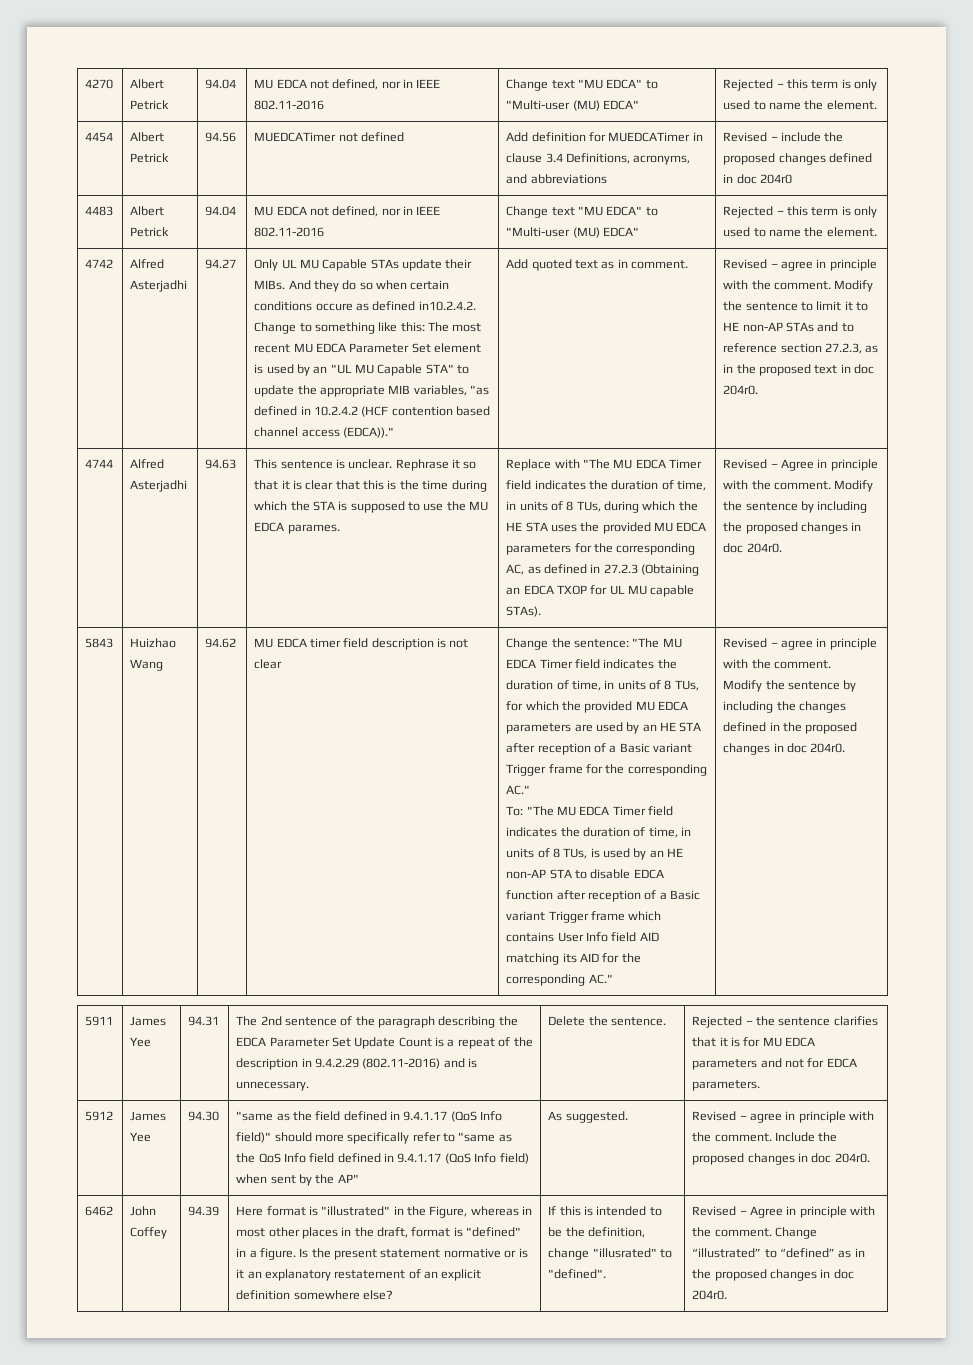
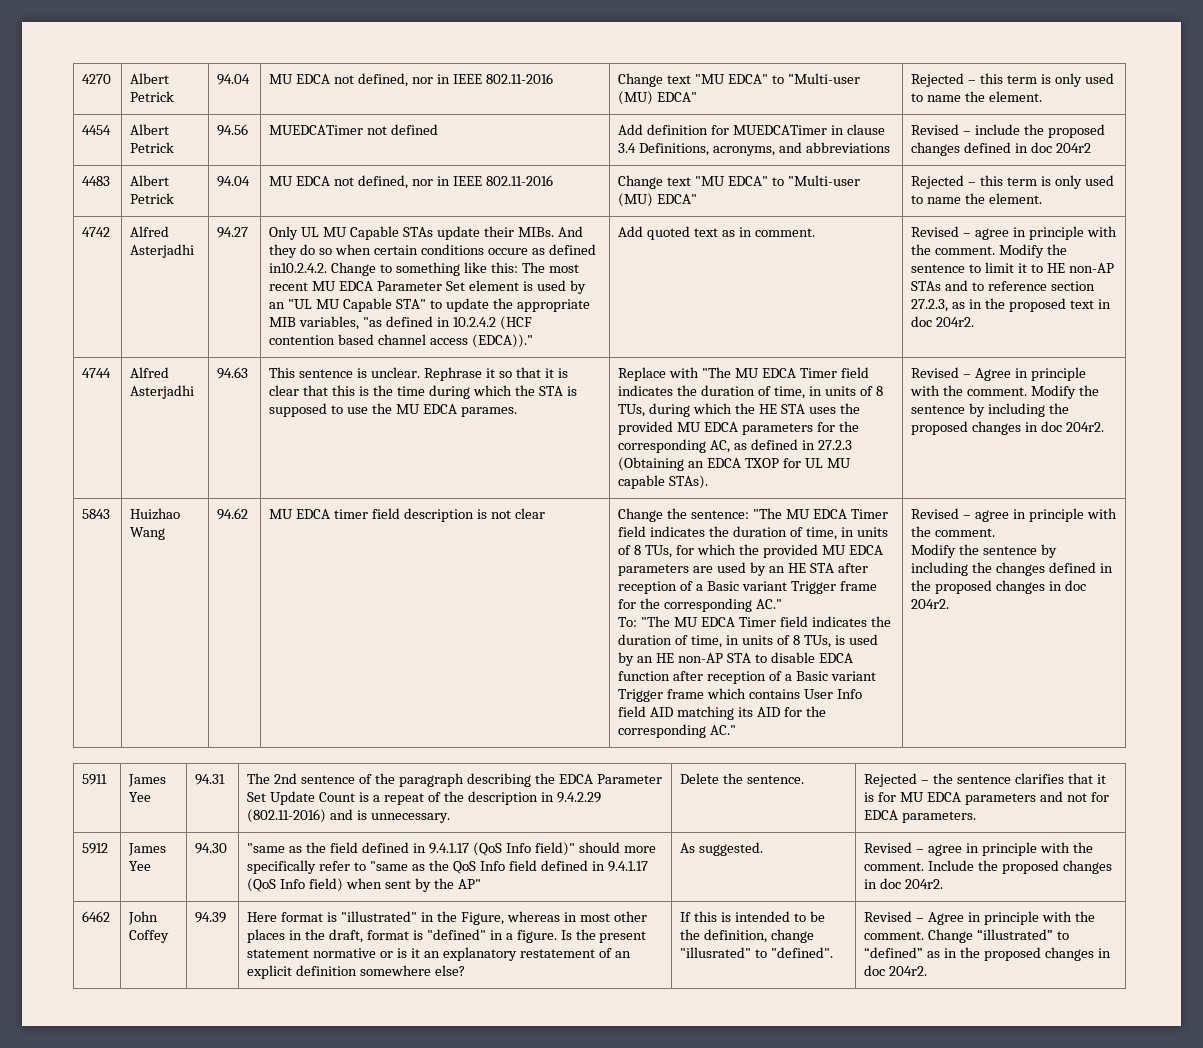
- 4454 | Albert Petrick | 94.56 | MUEDCATimer not defined | Add definition for MUEDCATimer in clause 3.4 Definitions, acronyms, and abbreviations | Revised – include the proposed changes defined in doc 204r0
+ 4454 | Albert Petrick | 94.56 | MUEDCATimer not defined | Add definition for MUEDCATimer in clause 3.4 Definitions, acronyms, and abbreviations | Revised – include the proposed changes defined in doc 204r2
- Modify the sentence to limit it to HE non-AP STAs and to reference section 27.2.3, as in the proposed text in doc 204r0.
+ Modify the sentence to limit it to HE non-AP STAs and to reference section 27.2.3, as in the proposed text in doc 204r2.
- Modify the sentence by including the proposed changes in doc 204r0.
+ Modify the sentence by including the proposed changes in doc 204r2.
- Modify the sentence by including the changes defined in the proposed changes in doc 204r0.
+ Modify the sentence by including the changes defined in the proposed changes in doc 204r2.
- Include the proposed changes in doc 204r0.
+ Include the proposed changes in doc 204r2.
- Change “illustrated” to “defined” as in the proposed changes in doc 204r0.
+ Change “illustrated” to “defined” as in the proposed changes in doc 204r2.

